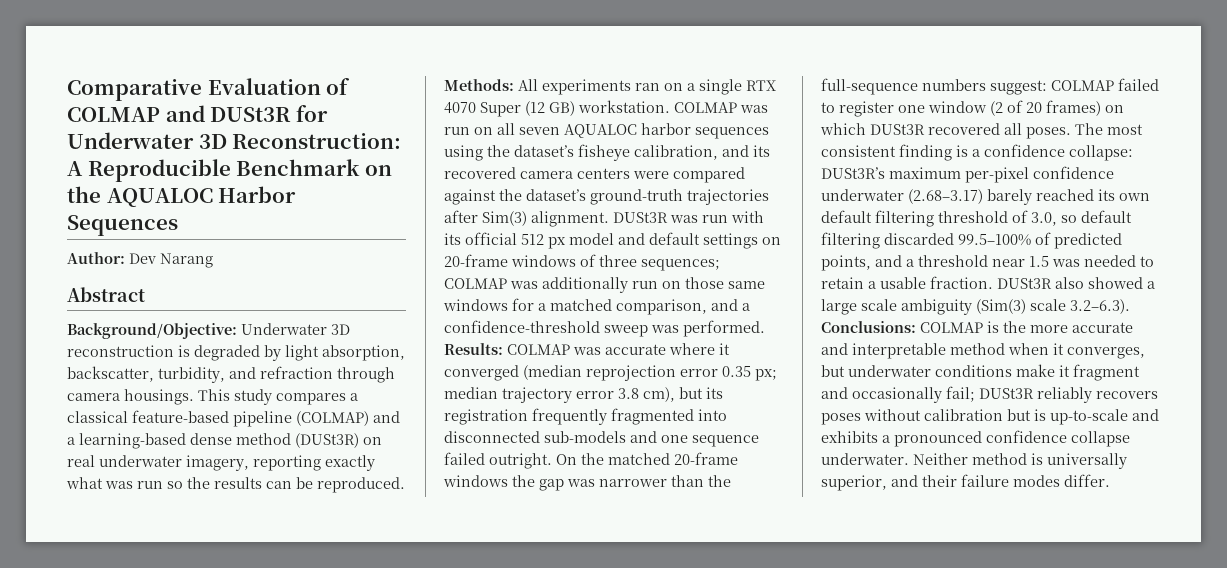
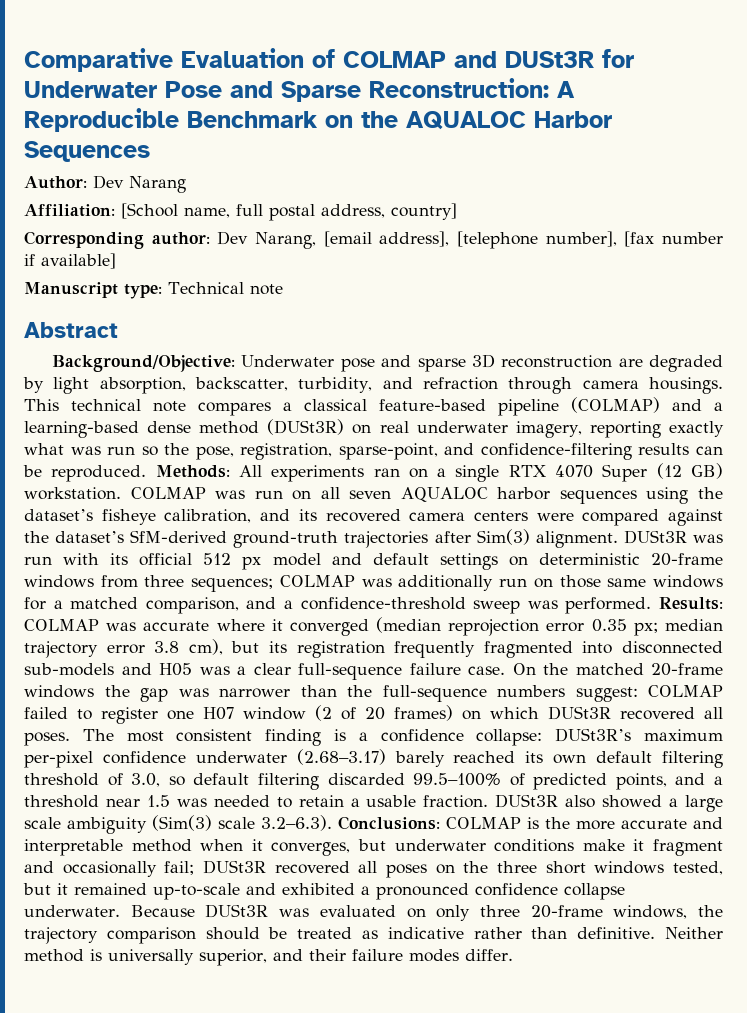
- Comparative Evaluation of COLMAP and DUSt3R for Underwater 3D Reconstruction: A Reproducible Benchmark on the AQUALOC Harbor Sequences
+ Comparative Evaluation of COLMAP and DUSt3R for Underwater Pose and Sparse Reconstruction: A Reproducible Benchmark on the AQUALOC Harbor Sequences
+ Affiliation: [School name, full postal address, country]
+ Corresponding author: Dev Narang, [email address], [telephone number], [fax number if available]
+ Manuscript type: Technical note
- Background/Objective: Underwater 3D reconstruction is degraded by light absorption, backscatter, turbidity, and refraction through camera housings.
+ Background/Objective: Underwater pose and sparse 3D reconstruction are degraded by light absorption, backscatter, turbidity, and refraction through camera housings.
- This study compares a classical feature-based pipeline (COLMAP) and a learning-based dense method (DUSt3R) on real underwater imagery, reporting exactly what was run so the results can be reproduced.
+ This technical note compares a classical feature-based pipeline (COLMAP) and a learning-based dense method (DUSt3R) on real underwater imagery, reporting exactly what was run so the pose, registration, sparse-point, and confidence-filtering results can be reproduced.
- COLMAP was run on all seven AQUALOC harbor sequences using the dataset’s fisheye calibration, and its recovered camera centers were compared against the dataset’s ground-truth trajectories after Sim(3) alignment.
+ COLMAP was run on all seven AQUALOC harbor sequences using the dataset’s fisheye calibration, and its recovered camera centers were compared against the dataset’s SfM-derived ground-truth trajectories after Sim(3) alignment.
- DUSt3R was run with its official 512 px model and default settings on 20-frame windows of three sequences; COLMAP was additionally run on those same windows for a matched comparison, and a confidence-threshold sweep was performed.
+ DUSt3R was run with its official 512 px model and default settings on deterministic 20-frame windows from three sequences; COLMAP was additionally run on those same windows for a matched comparison, and a confidence-threshold sweep was performed.
- Results: COLMAP was accurate where it converged (median reprojection error 0.35 px; median trajectory error 3.8 cm), but its registration frequently fragmented into disconnected sub-models and one sequence failed outright.
+ Results: COLMAP was accurate where it converged (median reprojection error 0.35 px; median trajectory error 3.8 cm), but its registration frequently fragmented into disconnected sub-models and H05 was a clear full-sequence failure case.
- On the matched 20-frame windows the gap was narrower than the full-sequence numbers suggest: COLMAP failed to register one window (2 of 20 frames) on which DUSt3R recovered all poses.
+ On the matched 20-frame windows the gap was narrower than the full-sequence numbers suggest: COLMAP failed to register one H07 window (2 of 20 frames) on which DUSt3R recovered all poses.
- DUSt3R also showed a large scale ambiguity (Sim(3) scale 3.2–6.3). Conclusions: COLMAP is the more accurate and interpretable method when it converges, but underwater conditions make it fragment and occasionally fail; DUSt3R reliably recovers poses without calibration but is up-to-scale and exhibits a pronounced confidence collapse underwater.
+ DUSt3R also showed a large scale ambiguity (Sim(3) scale 3.2–6.3). Conclusions: COLMAP is the more accurate and interpretable method when it converges, but underwater conditions make it fragment and occasionally fail; DUSt3R recovered all poses on the three short windows tested, but it remained up-to-scale and exhibited a pronounced confidence collapse underwater.
+ Because DUSt3R was evaluated on only three 20-frame windows, the trajectory comparison should be treated as indicative rather than definitive.

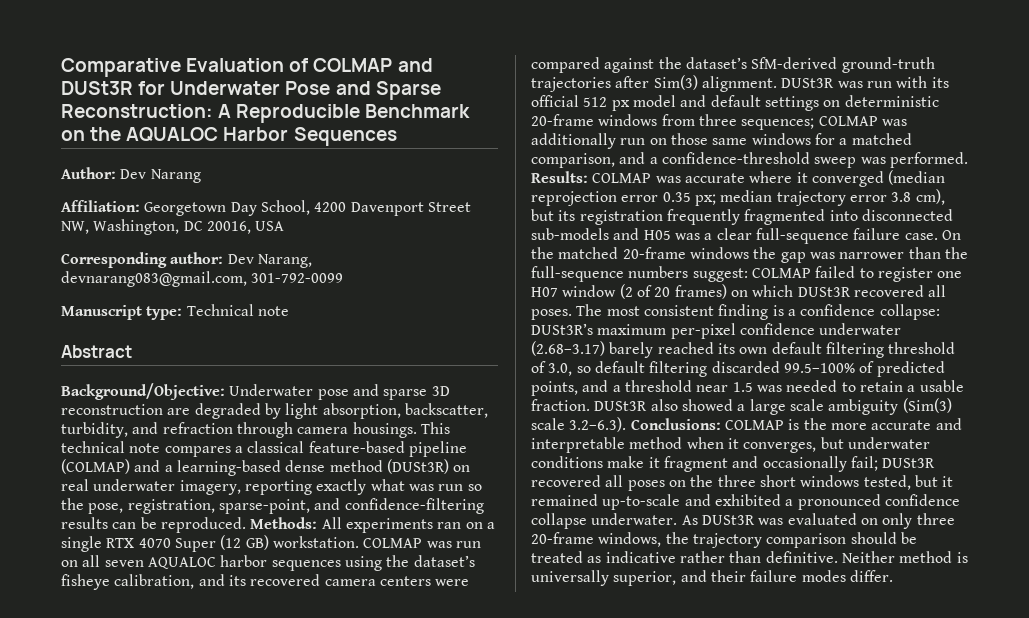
- Affiliation: [School name, full postal address, country]
- Corresponding author: Dev Narang, [email address], [telephone number], [fax number if available]
+ Affiliation: Georgetown Day School, 4200 Davenport Street NW, Washington, DC 20016, USA
+ Corresponding author: Dev Narang, devnarang083@gmail.com, 301-792-0099
- Because DUSt3R was evaluated on only three 20-frame windows, the trajectory comparison should be treated as indicative rather than definitive.
+ As DUSt3R was evaluated on only three 20-frame windows, the trajectory comparison should be treated as indicative rather than definitive.

